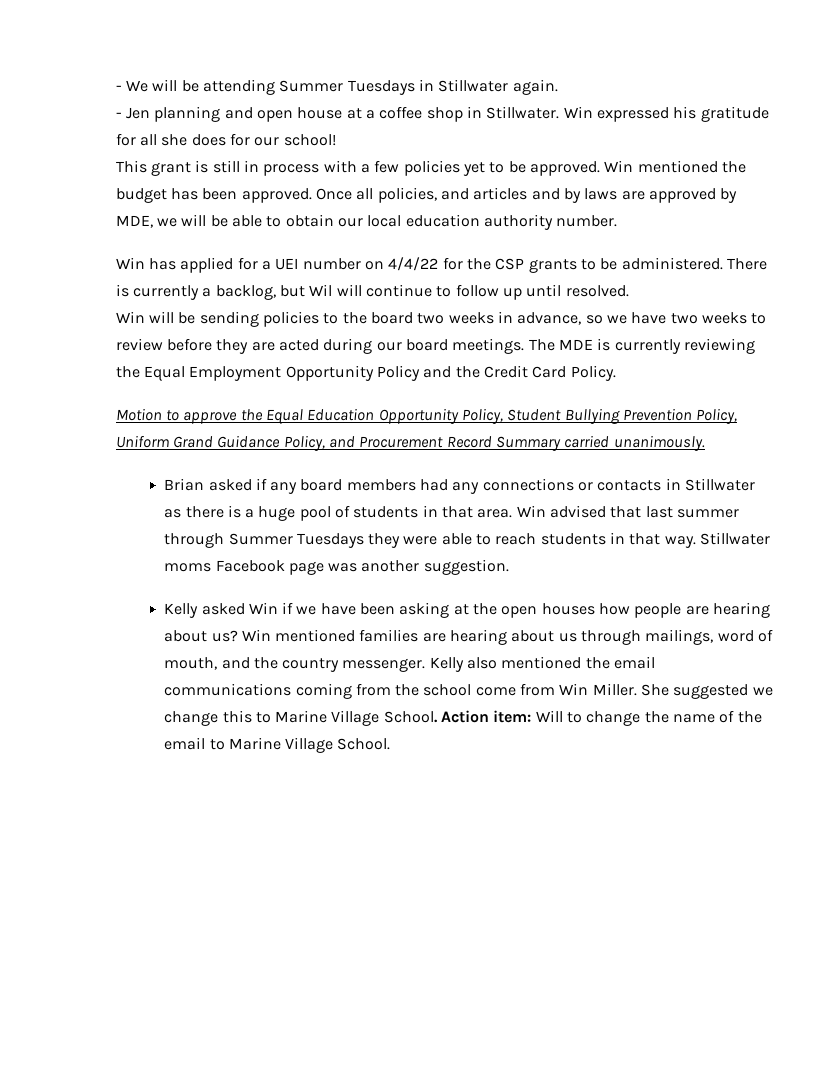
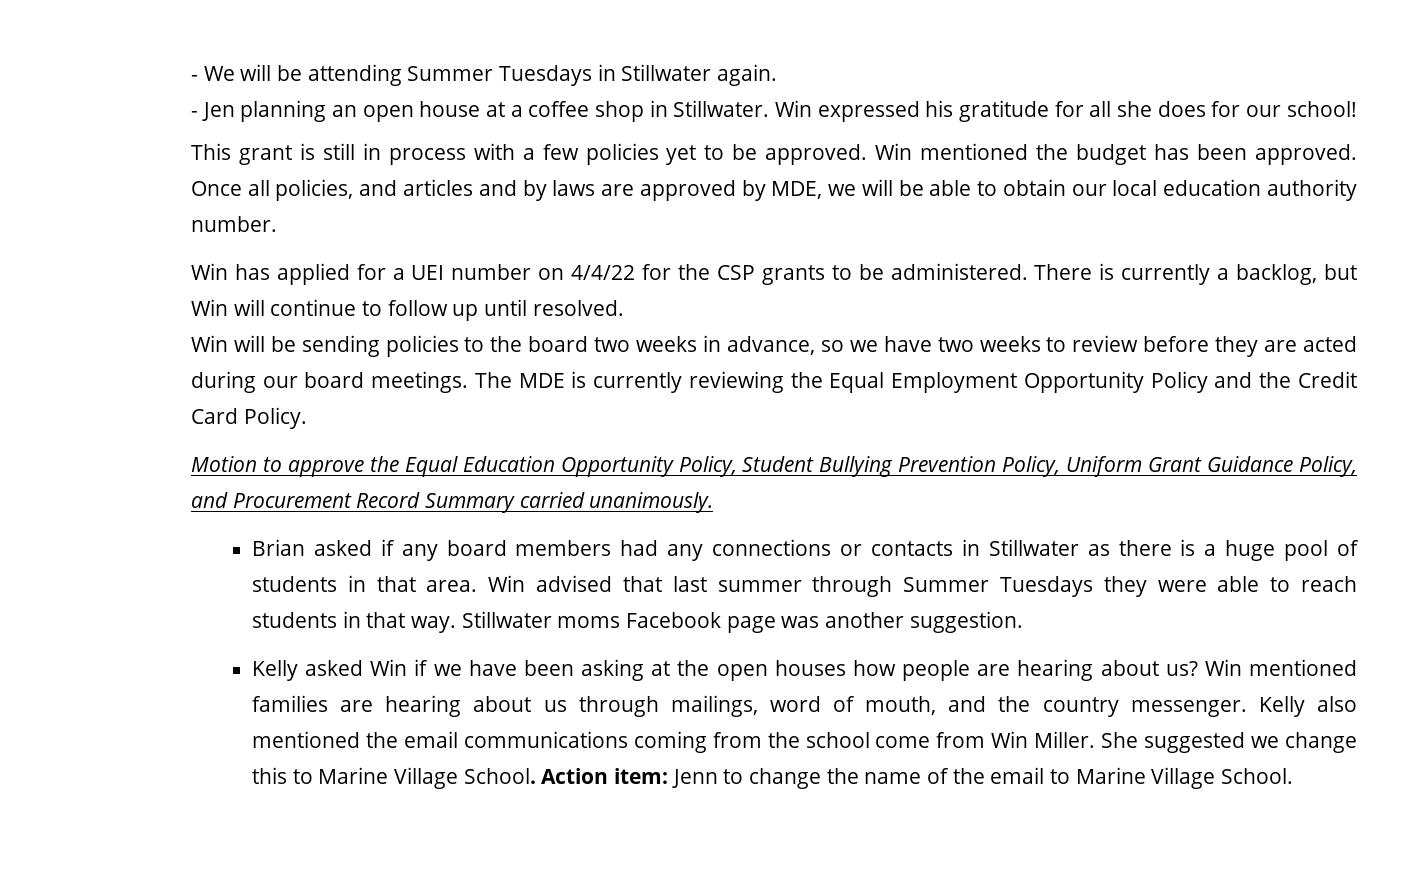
- - Jen planning and open house at a coffee shop in Stillwater.
+ - Jen planning an open house at a coffee shop in Stillwater.
- There is currently a backlog, but Wil will continue to follow up until resolved.
+ There is currently a backlog, but Win will continue to follow up until resolved.
- Motion to approve the Equal Education Opportunity Policy, Student Bullying Prevention Policy, Uniform Grand Guidance Policy, and Procurement Record Summary carried unanimously.
+ Motion to approve the Equal Education Opportunity Policy, Student Bullying Prevention Policy, Uniform Grant Guidance Policy, and Procurement Record Summary carried unanimously.
- Action item: Will to change the name of the email to Marine Village School.
+ Action item: Jenn to change the name of the email to Marine Village School.

